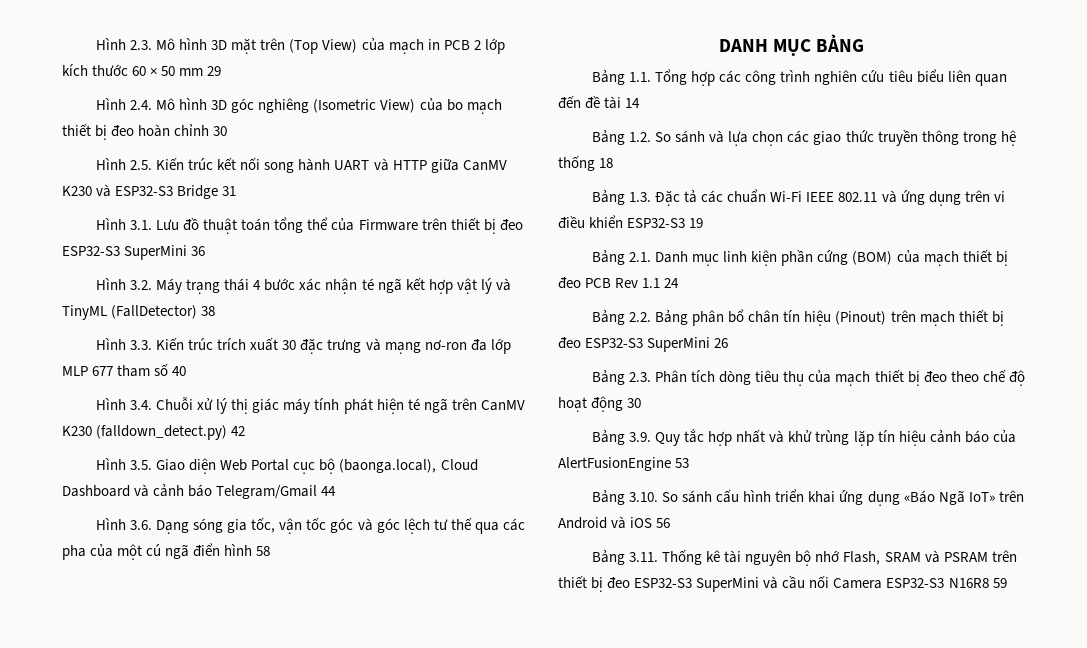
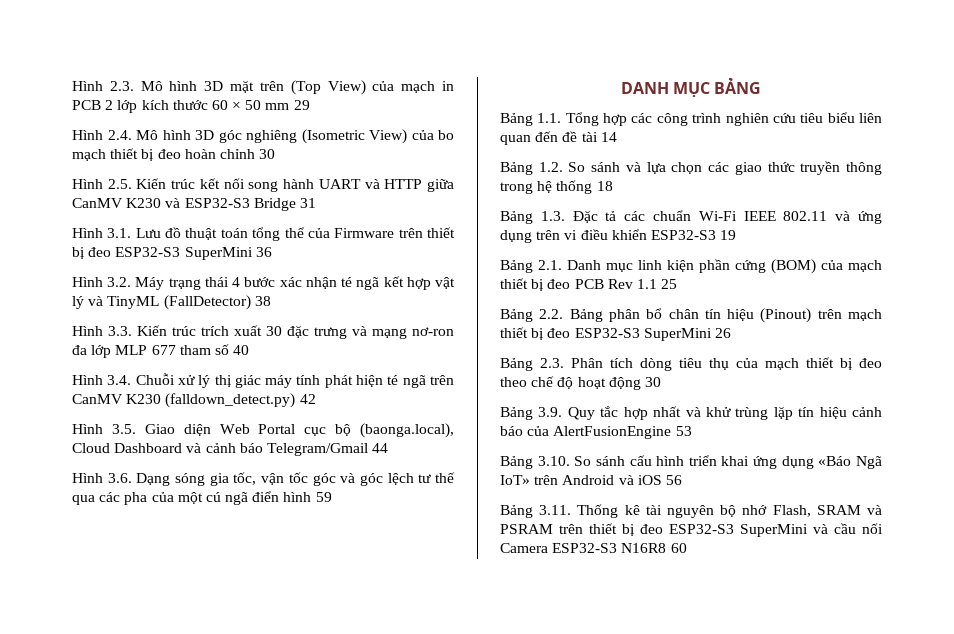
- Hình 3.6. Dạng sóng gia tốc, vận tốc góc và góc lệch tư thế qua các pha của một cú ngã điển hình 58
+ Hình 3.6. Dạng sóng gia tốc, vận tốc góc và góc lệch tư thế qua các pha của một cú ngã điển hình 59
- Bảng 2.1. Danh mục linh kiện phần cứng (BOM) của mạch thiết bị đeo PCB Rev 1.1 24
+ Bảng 2.1. Danh mục linh kiện phần cứng (BOM) của mạch thiết bị đeo PCB Rev 1.1 25
- Bảng 3.11. Thống kê tài nguyên bộ nhớ Flash, SRAM và PSRAM trên thiết bị đeo ESP32-S3 SuperMini và cầu nối Camera ESP32-S3 N16R8 59
+ Bảng 3.11. Thống kê tài nguyên bộ nhớ Flash, SRAM và PSRAM trên thiết bị đeo ESP32-S3 SuperMini và cầu nối Camera ESP32-S3 N16R8 60

